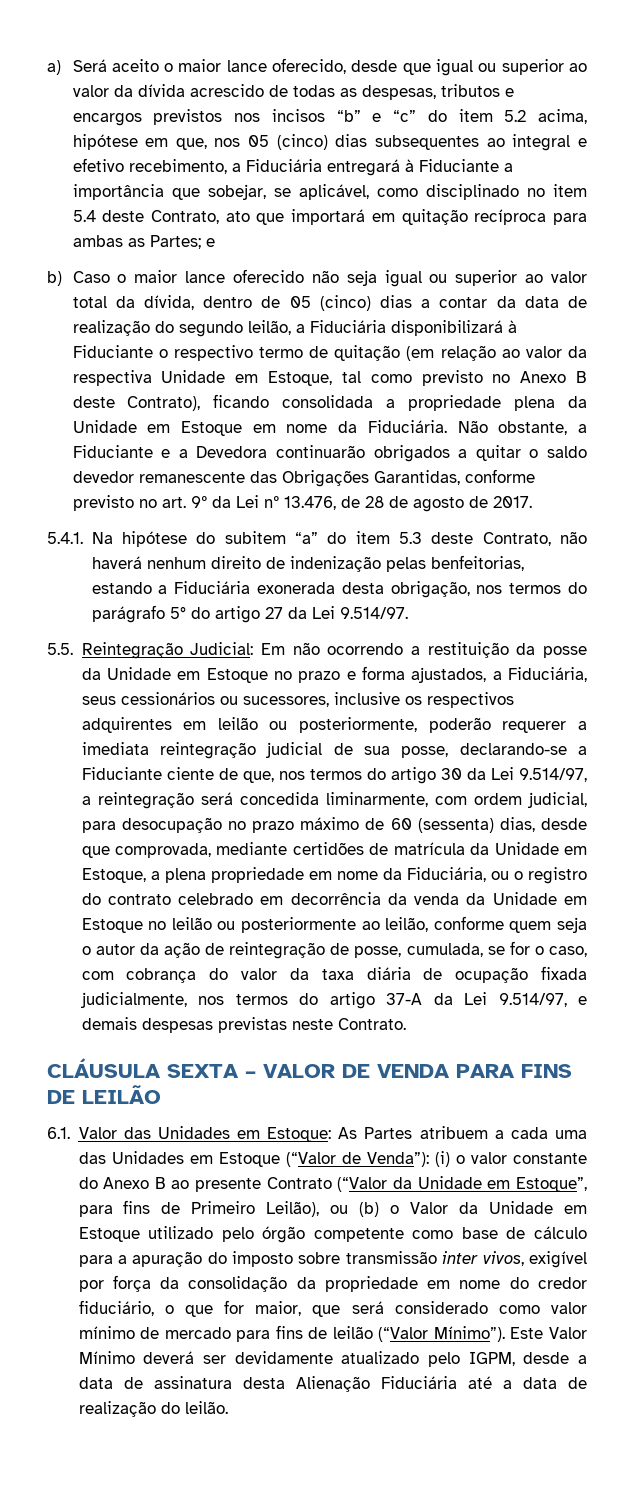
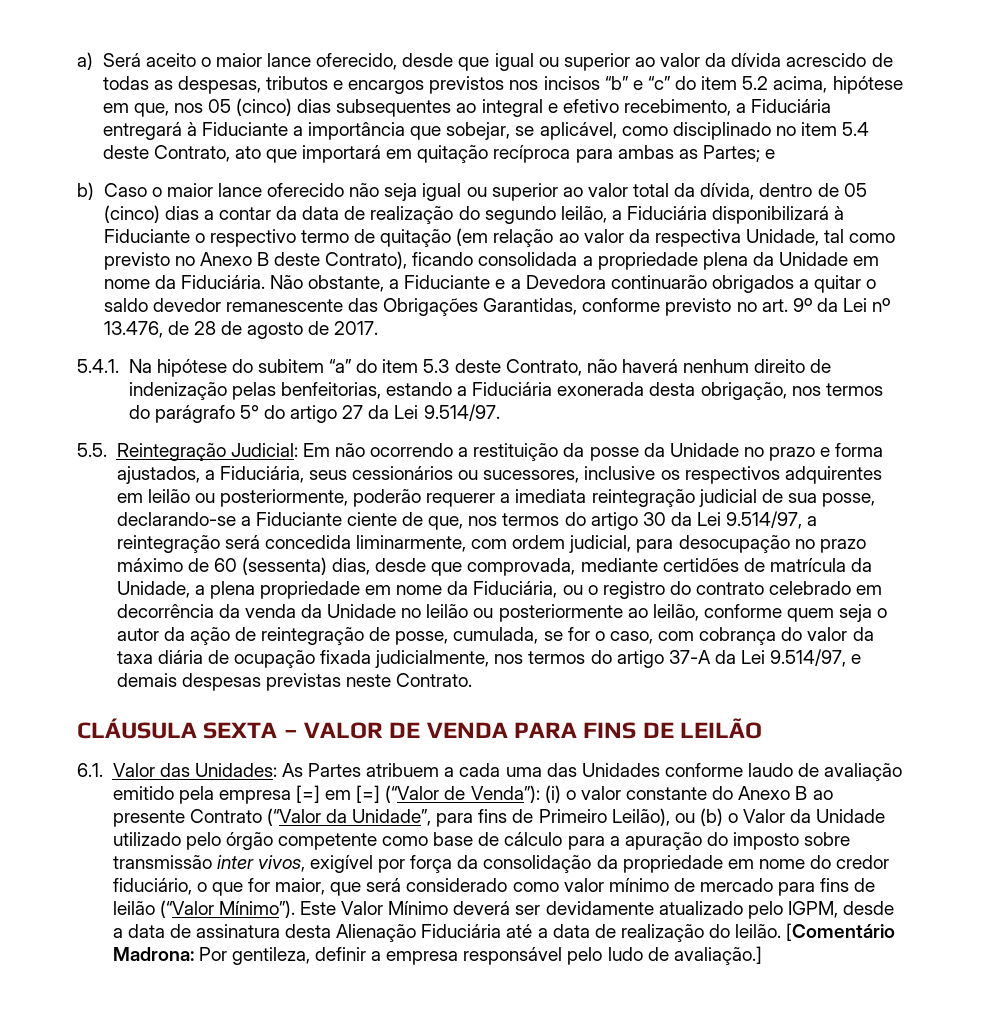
- b) Caso o maior lance oferecido não seja igual ou superior ao valor total da dívida, dentro de 05 (cinco) dias a contar da data de realização do segundo leilão, a Fiduciária disponibilizará à Fiduciante o respectivo termo de quitação (em relação ao valor da respectiva Unidade em Estoque, tal como previsto no Anexo B deste Contrato), ficando consolidada a propriedade plena da Unidade em Estoque em nome da Fiduciária.
+ b) Caso o maior lance oferecido não seja igual ou superior ao valor total da dívida, dentro de 05 (cinco) dias a contar da data de realização do segundo leilão, a Fiduciária disponibilizará à Fiduciante o respectivo termo de quitação (em relação ao valor da respectiva Unidade, tal como previsto no Anexo B deste Contrato), ficando consolidada a propriedade plena da Unidade em nome da Fiduciária.
- Em não ocorrendo a restituição da posse da Unidade em Estoque no prazo e forma ajustados, a Fiduciária, seus cessionários ou sucessores, inclusive os respectivos adquirentes em leilão ou posteriormente, poderão requerer a imediata reintegração judicial de sua posse, declarando-se a Fiduciante ciente de que, nos termos do artigo 30 da Lei 9.514/97, a reintegração será concedida liminarmente, com ordem judicial, para desocupação no prazo máximo de 60 (sessenta) dias, desde que comprovada, mediante certidões de matrícula da Unidade em Estoque, a plena propriedade em nome da Fiduciária, ou o registro do contrato celebrado em decorrência da venda da Unidade em Estoque no leilão ou posteriormente ao leilão, conforme quem seja o autor da ação de reintegração de posse, cumulada, se for o caso, com cobrança do valor da taxa diária de ocupação fixada judicialmente, nos termos do artigo 37-A da Lei 9.514/97, e demais despesas previstas neste Contrato.
+ Em não ocorrendo a restituição da posse da Unidade no prazo e forma ajustados, a Fiduciária, seus cessionários ou sucessores, inclusive os respectivos adquirentes em leilão ou posteriormente, poderão requerer a imediata reintegração judicial de sua posse, declarando-se a Fiduciante ciente de que, nos termos do artigo 30 da Lei 9.514/97, a reintegração será concedida liminarmente, com ordem judicial, para desocupação no prazo máximo de 60 (sessenta) dias, desde que comprovada, mediante certidões de matrícula da Unidade, a plena propriedade em nome da Fiduciária, ou o registro do contrato celebrado em decorrência da venda da Unidade no leilão ou posteriormente ao leilão, conforme quem seja o autor da ação de reintegração de posse, cumulada, se for o caso, com cobrança do valor da taxa diária de ocupação fixada judicialmente, nos termos do artigo 37-A da Lei 9.514/97, e demais despesas previstas neste Contrato.
- 6.1. Valor das Unidades em Estoque:
+ 6.1. Valor das Unidades:
- As Partes atribuem a cada uma das Unidades em Estoque (“Valor de Venda”):
+ As Partes atribuem a cada uma das Unidades conforme laudo de avaliação emitido pela empresa [=] em [=] (“Valor de Venda”):
- (i) o valor constante do Anexo B ao presente Contrato (“Valor da Unidade em Estoque”, para fins de Primeiro Leilão), ou (b) o Valor da Unidade em Estoque utilizado pelo órgão competente como base de cálculo para a apuração do imposto sobre transmissão inter vivos, exigível por força da consolidação da propriedade em nome do credor fiduciário, o que for maior, que será considerado como valor mínimo de mercado para fins de leilão (“Valor Mínimo”).
+ (i) o valor constante do Anexo B ao presente Contrato (“Valor da Unidade”, para fins de Primeiro Leilão), ou (b) o Valor da Unidade utilizado pelo órgão competente como base de cálculo para a apuração do imposto sobre transmissão inter vivos, exigível por força da consolidação da propriedade em nome do credor fiduciário, o que for maior, que será considerado como valor mínimo de mercado para fins de leilão (“Valor Mínimo”).
+ [Comentário Madrona: Por gentileza, definir a empresa responsável pelo ludo de avaliação.]

